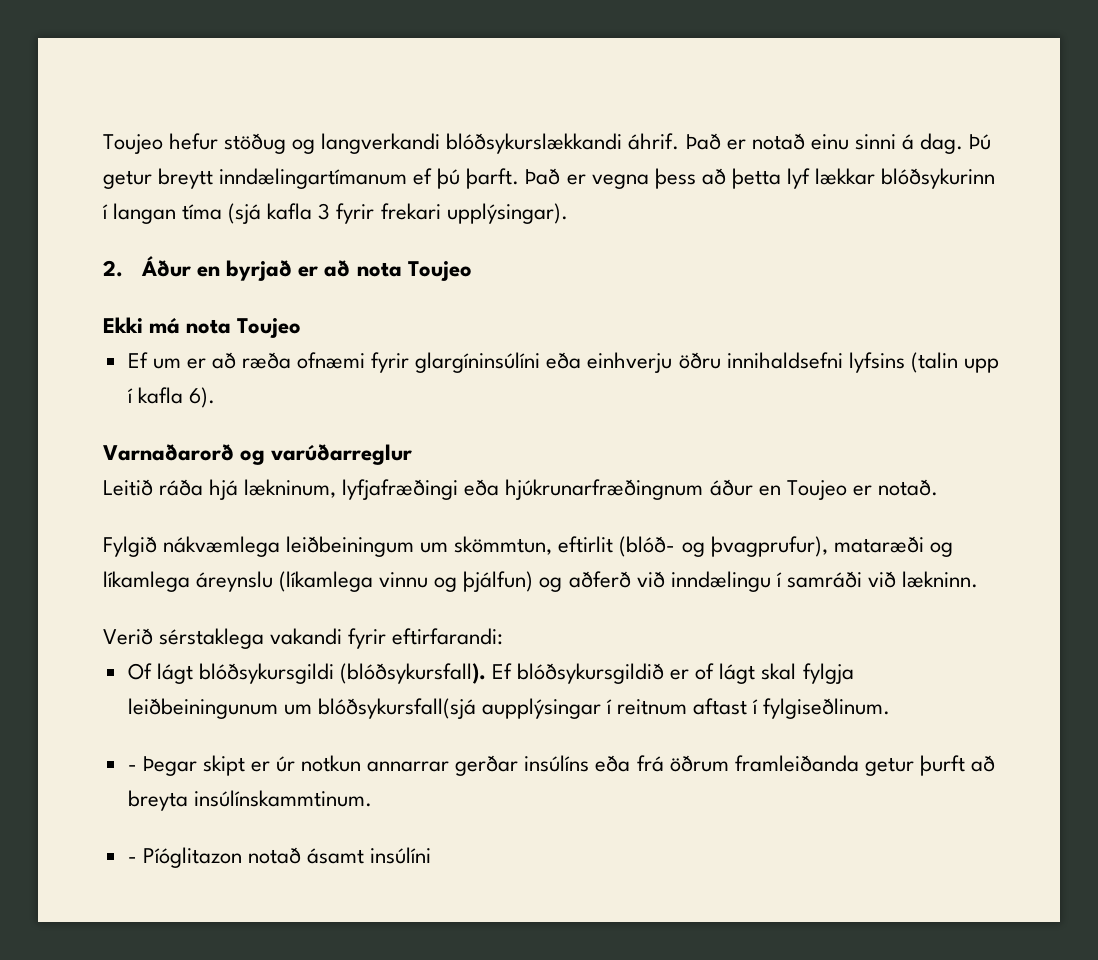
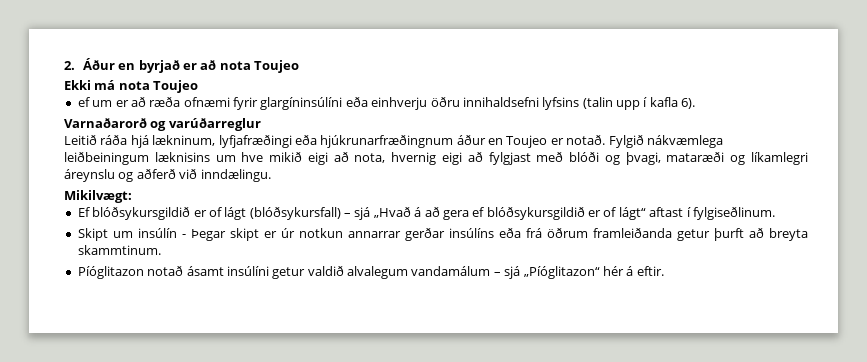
- Toujeo hefur stöðug og langverkandi blóðsykurslækkandi áhrif. Það er notað einu sinni á dag. Þú getur breytt inndælingartímanum ef þú þarft. Það er vegna þess að þetta lyf lækkar blóðsykurinn í langan tíma (sjá kafla 3 fyrir frekari upplýsingar).
- Ef um er að ræða ofnæmi fyrir glargíninsúlíni eða einhverju öðru innihaldsefni lyfsins (talin upp í kafla 6).
+ ef um er að ræða ofnæmi fyrir glargíninsúlíni eða einhverju öðru innihaldsefni lyfsins (talin upp í kafla 6).
- Leitið ráða hjá lækninum, lyfjafræðingi eða hjúkrunarfræðingnum áður en Toujeo er notað.
- Fylgið nákvæmlega leiðbeiningum um skömmtun, eftirlit (blóð- og þvagprufur), mataræði og líkamlega áreynslu (líkamlega vinnu og þjálfun) og aðferð við inndælingu í samráði við lækninn.
- Verið sérstaklega vakandi fyrir eftirfarandi:
- Of lágt blóðsykursgildi (blóðsykursfall). Ef blóðsykursgildið er of lágt skal fylgja leiðbeiningunum um blóðsykursfall(sjá aupplýsingar í reitnum aftast í fylgiseðlinum.
+ Leitið ráða hjá lækninum, lyfjafræðingi eða hjúkrunarfræðingnum áður en Toujeo er notað. Fylgið nákvæmlega leiðbeiningum læknisins um hve mikið eigi að nota, hvernig eigi að fylgjast með blóði og þvagi, mataræði og líkamlegri áreynslu og aðferð við inndælingu.
+ Mikilvægt:
+ Ef blóðsykursgildið er of lágt (blóðsykursfall) – sjá „Hvað á að gera ef blóðsykursgildið er of lágt“ aftast í fylgiseðlinum.
- - Þegar skipt er úr notkun annarrar gerðar insúlíns eða frá öðrum framleiðanda getur þurft að breyta insúlínskammtinum.
- - Píóglitazon notað ásamt insúlíni
+ Skipt um insúlín - Þegar skipt er úr notkun annarrar gerðar insúlíns eða frá öðrum framleiðanda getur þurft að breyta skammtinum.
+ Píóglitazon notað ásamt insúlíni getur valdið alvalegum vandamálum – sjá „Píóglitazon“ hér á eftir.

